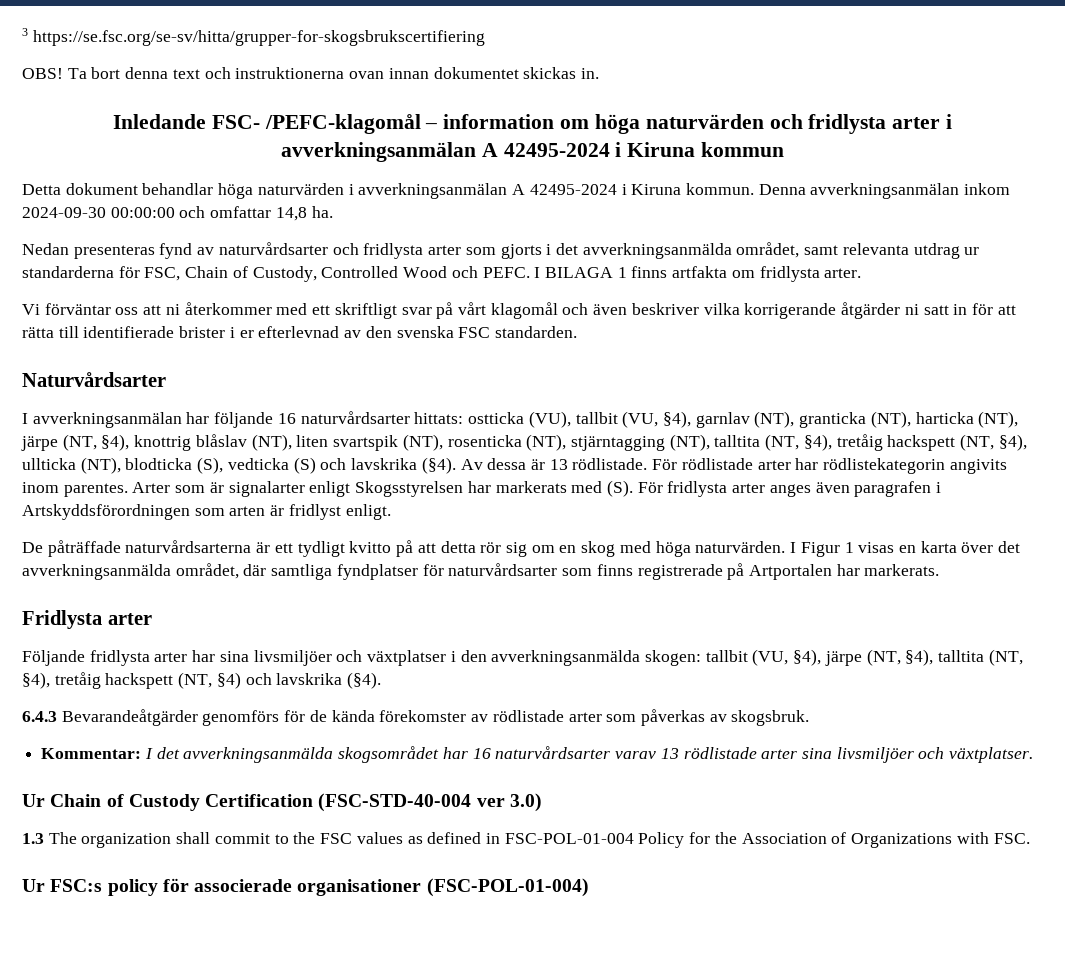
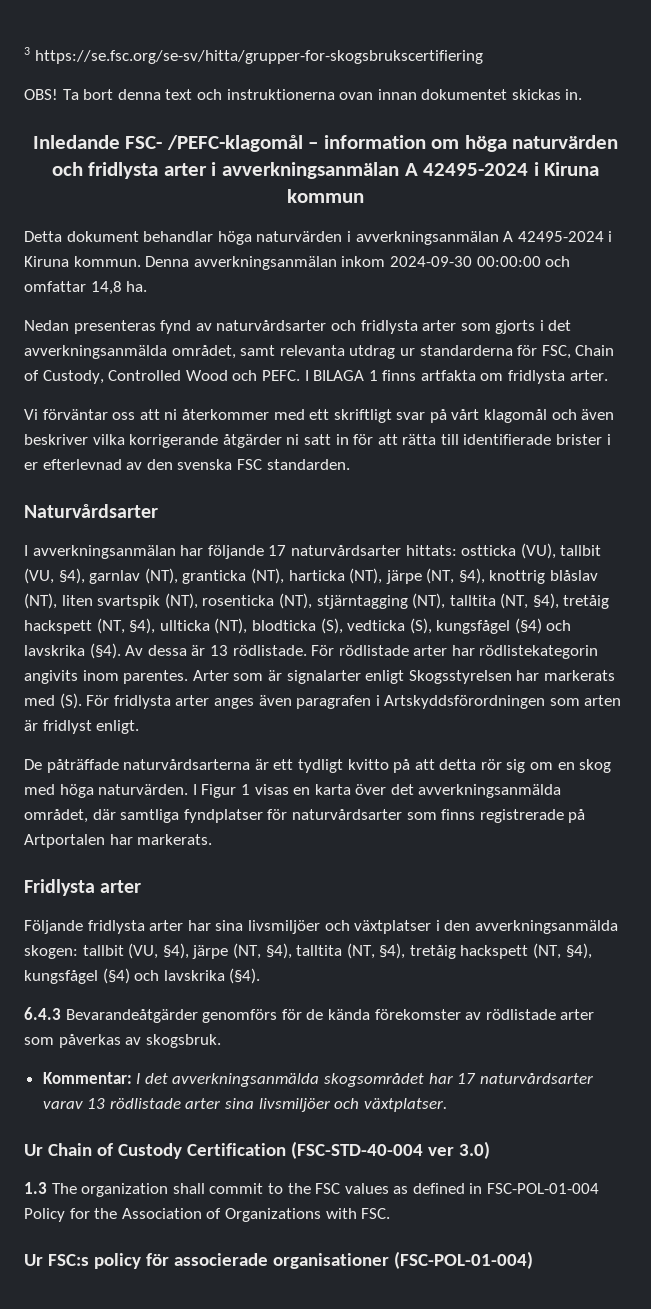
- I avverkningsanmälan har följande 16 naturvårdsarter hittats: ostticka (VU), tallbit (VU, §4), garnlav (NT), granticka (NT), harticka (NT), järpe (NT, §4), knottrig blåslav (NT), liten svartspik (NT), rosenticka (NT), stjärntagging (NT), talltita (NT, §4), tretåig hackspett (NT, §4), ullticka (NT), blodticka (S), vedticka (S) och lavskrika (§4).
+ I avverkningsanmälan har följande 17 naturvårdsarter hittats: ostticka (VU), tallbit (VU, §4), garnlav (NT), granticka (NT), harticka (NT), järpe (NT, §4), knottrig blåslav (NT), liten svartspik (NT), rosenticka (NT), stjärntagging (NT), talltita (NT, §4), tretåig hackspett (NT, §4), ullticka (NT), blodticka (S), vedticka (S), kungsfågel (§4) och lavskrika (§4).
- Följande fridlysta arter har sina livsmiljöer och växtplatser i den avverkningsanmälda skogen: tallbit (VU, §4), järpe (NT, §4), talltita (NT, §4), tretåig hackspett (NT, §4) och lavskrika (§4).
+ Följande fridlysta arter har sina livsmiljöer och växtplatser i den avverkningsanmälda skogen: tallbit (VU, §4), järpe (NT, §4), talltita (NT, §4), tretåig hackspett (NT, §4), kungsfågel (§4) och lavskrika (§4).
- Kommentar: I det avverkningsanmälda skogsområdet har 16 naturvårdsarter varav 13 rödlistade arter sina livsmiljöer och växtplatser.
+ Kommentar: I det avverkningsanmälda skogsområdet har 17 naturvårdsarter varav 13 rödlistade arter sina livsmiljöer och växtplatser.

